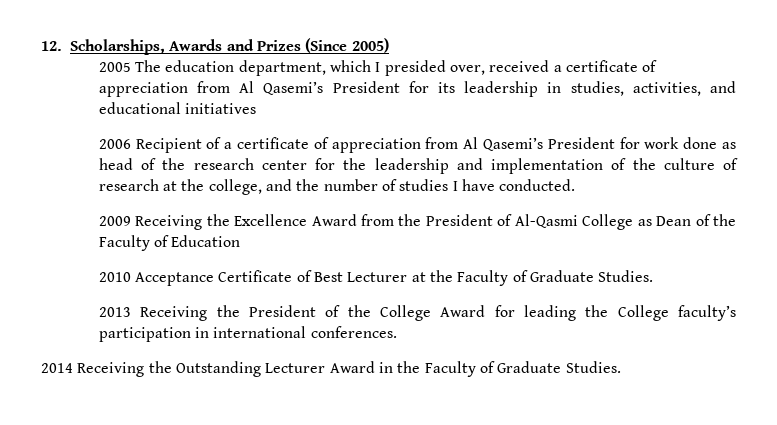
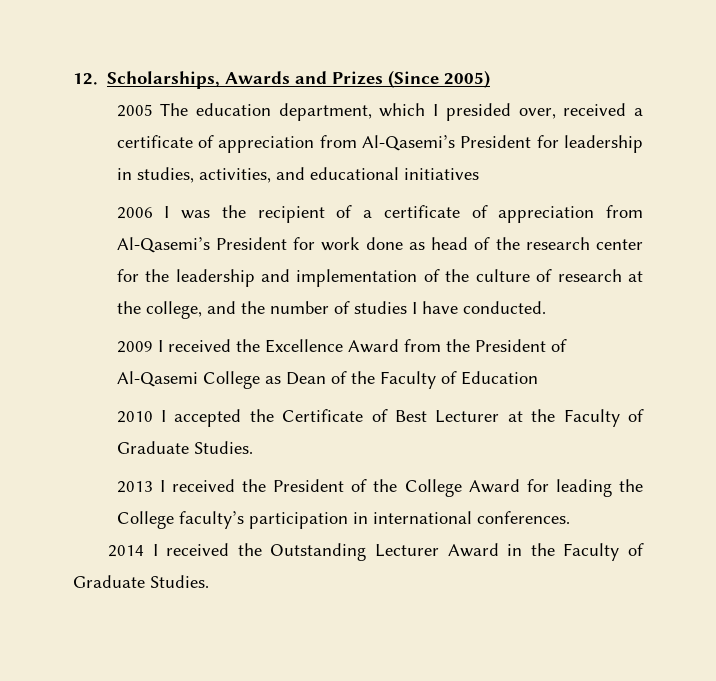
- 2005 The education department, which I presided over, received a certificate of appreciation from Al Qasemi’s President for its leadership in studies, activities, and educational initiatives
+ 2005 The education department, which I presided over, received a certificate of appreciation from Al-Qasemi’s President for leadership in studies, activities, and educational initiatives
- 2006 Recipient of a certificate of appreciation from Al Qasemi’s President for work done as head of the research center for the leadership and implementation of the culture of research at the college, and the number of studies I have conducted.
+ 2006 I was the recipient of a certificate of appreciation from Al-Qasemi’s President for work done as head of the research center for the leadership and implementation of the culture of research at the college, and the number of studies I have conducted.
- 2009 Receiving the Excellence Award from the President of Al-Qasmi College as Dean of the Faculty of Education
+ 2009 I received the Excellence Award from the President of Al-Qasemi College as Dean of the Faculty of Education
- 2010 Acceptance Certificate of Best Lecturer at the Faculty of Graduate Studies.
+ 2010 I accepted the Certificate of Best Lecturer at the Faculty of Graduate Studies.
- 2013 Receiving the President of the College Award for leading the College faculty’s participation in international conferences.
+ 2013 I received the President of the College Award for leading the College faculty’s participation in international conferences.
- 2014 Receiving the Outstanding Lecturer Award in the Faculty of Graduate Studies.
+ 2014 I received the Outstanding Lecturer Award in the Faculty of Graduate Studies.

